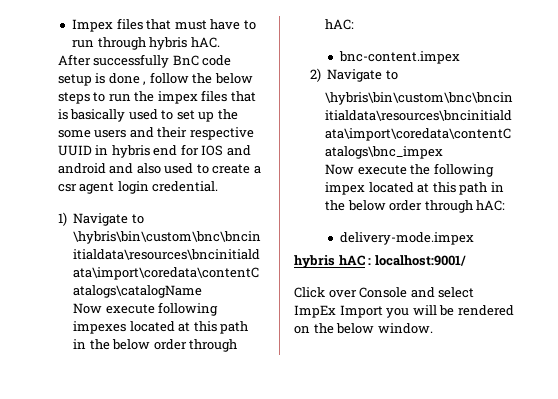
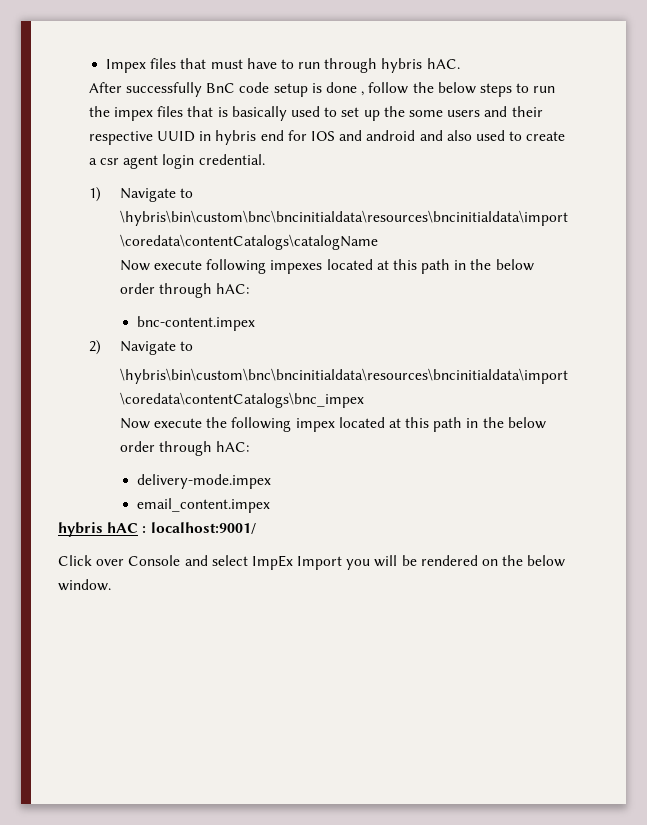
+ email_content.impex

